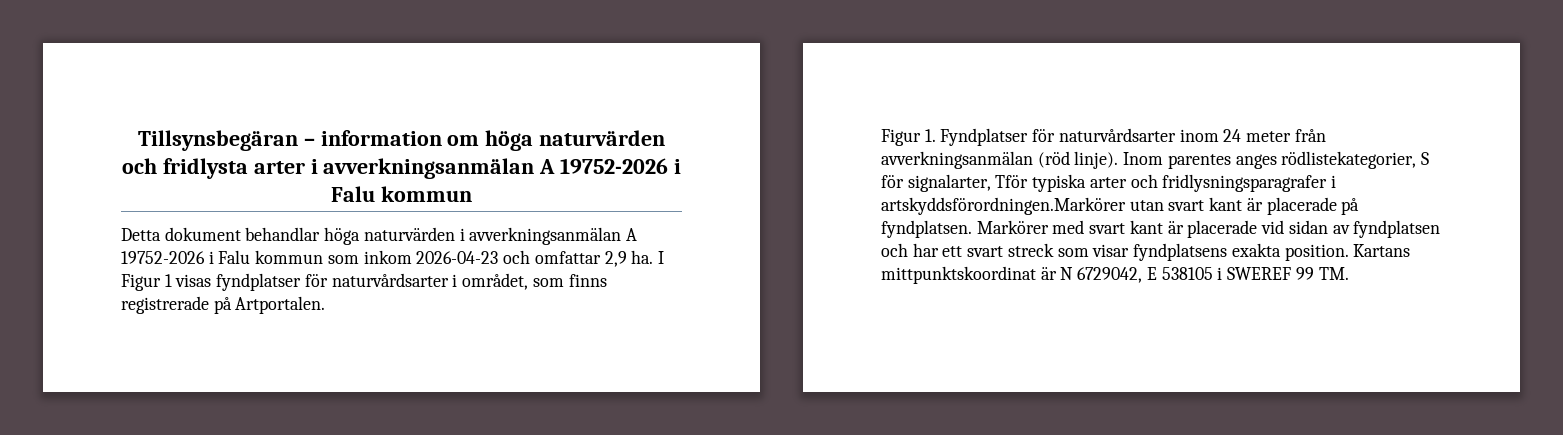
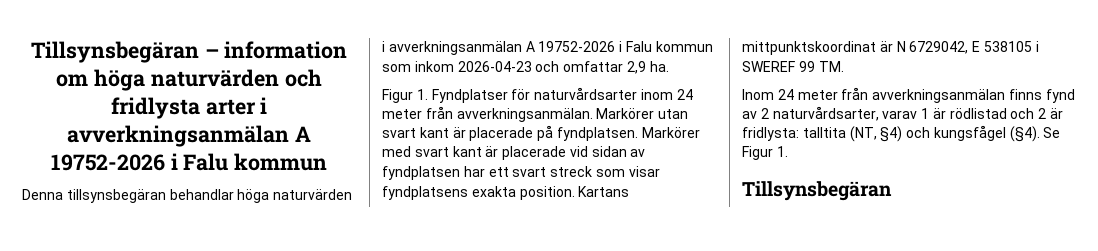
- Detta dokument behandlar höga naturvärden i avverkningsanmälan A 19752-2026 i Falu kommun som inkom 2026-04-23 och omfattar 2,9 ha. I Figur 1 visas fyndplatser för naturvårdsarter i området, som finns registrerade på Artportalen.
+ Denna tillsynsbegäran behandlar höga naturvärden i avverkningsanmälan A 19752-2026 i Falu kommun som inkom 2026-04-23 och omfattar 2,9 ha.
- Figur 1. Fyndplatser för naturvårdsarter inom 24 meter från avverkningsanmälan (röd linje). Inom parentes anges rödlistekategorier, S för signalarter, Tför typiska arter och fridlysningsparagrafer i artskyddsförordningen.Markörer utan svart kant är placerade på fyndplatsen.
+ Figur 1. Fyndplatser för naturvårdsarter inom 24 meter från avverkningsanmälan. Markörer utan svart kant är placerade på fyndplatsen.
- Markörer med svart kant är placerade vid sidan av fyndplatsen och har ett svart streck som visar fyndplatsens exakta position.
+ Markörer med svart kant är placerade vid sidan av fyndplatsen har ett svart streck som visar fyndplatsens exakta position.
+ Inom 24 meter från avverkningsanmälan finns fynd av 2 naturvårdsarter, varav 1 är rödlistad och 2 är fridlysta: talltita (NT, §4) och kungsfågel (§4). Se Figur 1.
+ Tillsynsbegäran

